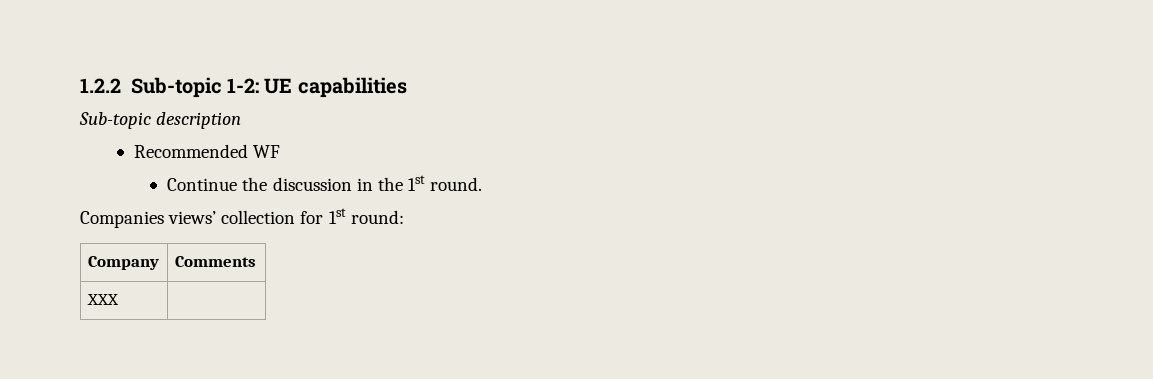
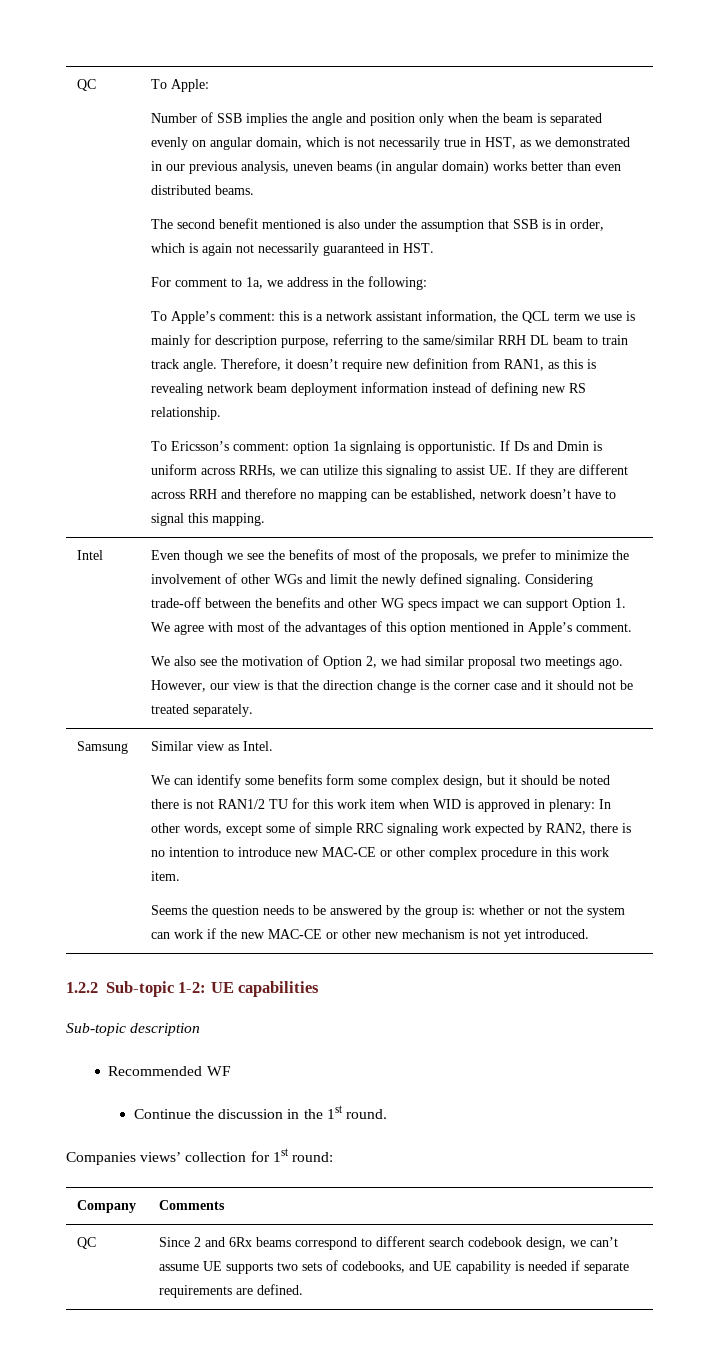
+ QC | To Apple:
+ Number of SSB implies the angle and position only when the beam is separated evenly on angular domain, which is not necessarily true in HST, as we demonstrated in our previous analysis, uneven beams (in angular domain) works better than even distributed beams.
+ The second benefit mentioned is also under the assumption that SSB is in order, which is again not necessarily guaranteed in HST.
+ For comment to 1a, we address in the following:
+ To Apple’s comment: this is a network assistant information, the QCL term we use is mainly for description purpose, referring to the same/similar RRH DL beam to train track angle. Therefore, it doesn’t require new definition from RAN1, as this is revealing network beam deployment information instead of defining new RS relationship.
+ To Ericsson’s comment: option 1a signlaing is opportunistic. If Ds and Dmin is uniform across RRHs, we can utilize this signaling to assist UE. If they are different across RRH and therefore no mapping can be established, network doesn’t have to signal this mapping.
+ Intel | Even though we see the benefits of most of the proposals, we prefer to minimize the involvement of other WGs and limit the newly defined signaling. Considering trade-off between the benefits and other WG specs impact we can support Option 1. We agree with most of the advantages of this option mentioned in Apple’s comment.
+ We also see the motivation of Option 2, we had similar proposal two meetings ago. However, our view is that the direction change is the corner case and it should not be treated separately.
+ Samsung | Similar view as Intel.
+ We can identify some benefits form some complex design, but it should be noted there is not RAN1/2 TU for this work item when WID is approved in plenary: In other words, except some of simple RRC signaling work expected by RAN2, there is no intention to introduce new MAC-CE or other complex procedure in this work item.
+ Seems the question needs to be answered by the group is: whether or not the system can work if the new MAC-CE or other new mechanism is not yet introduced.
- XXX |
+ QC | Since 2 and 6Rx beams correspond to different search codebook design, we can’t assume UE supports two sets of codebooks, and UE capability is needed if separate requirements are defined.

